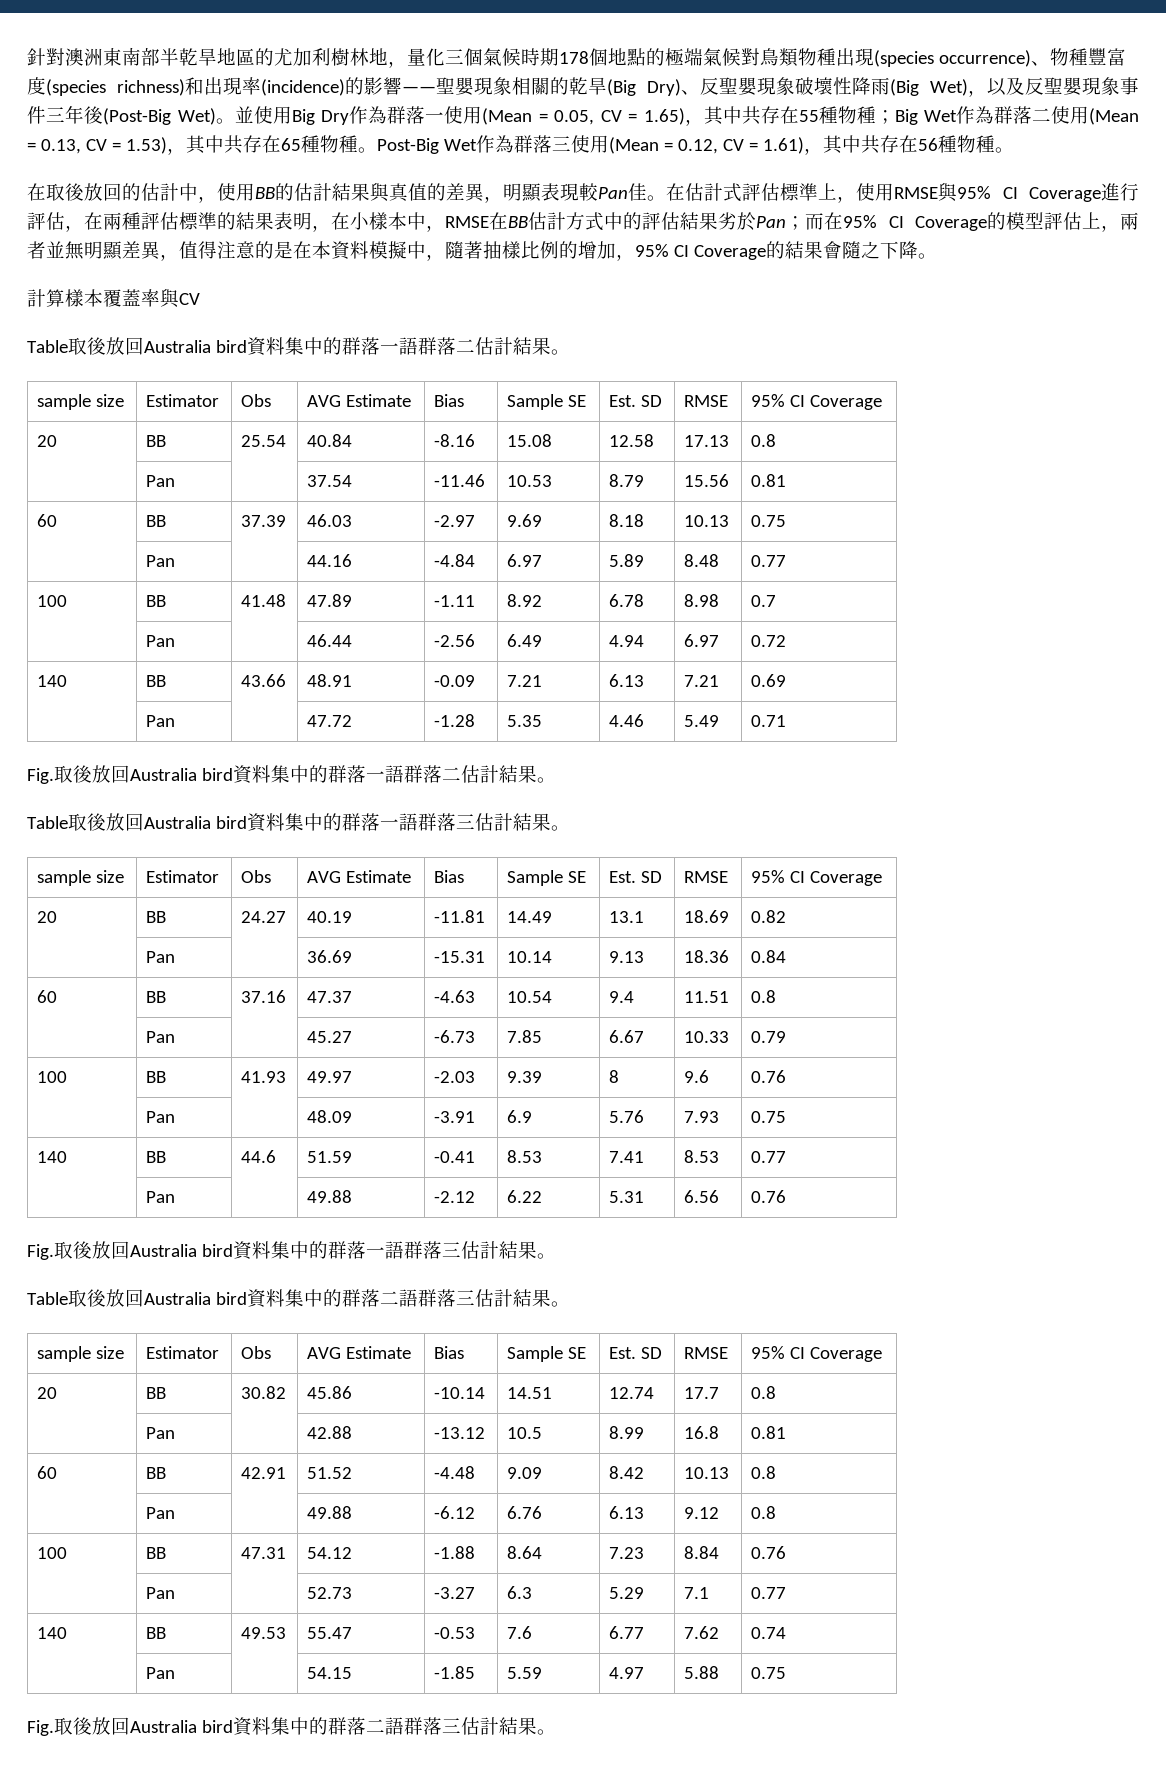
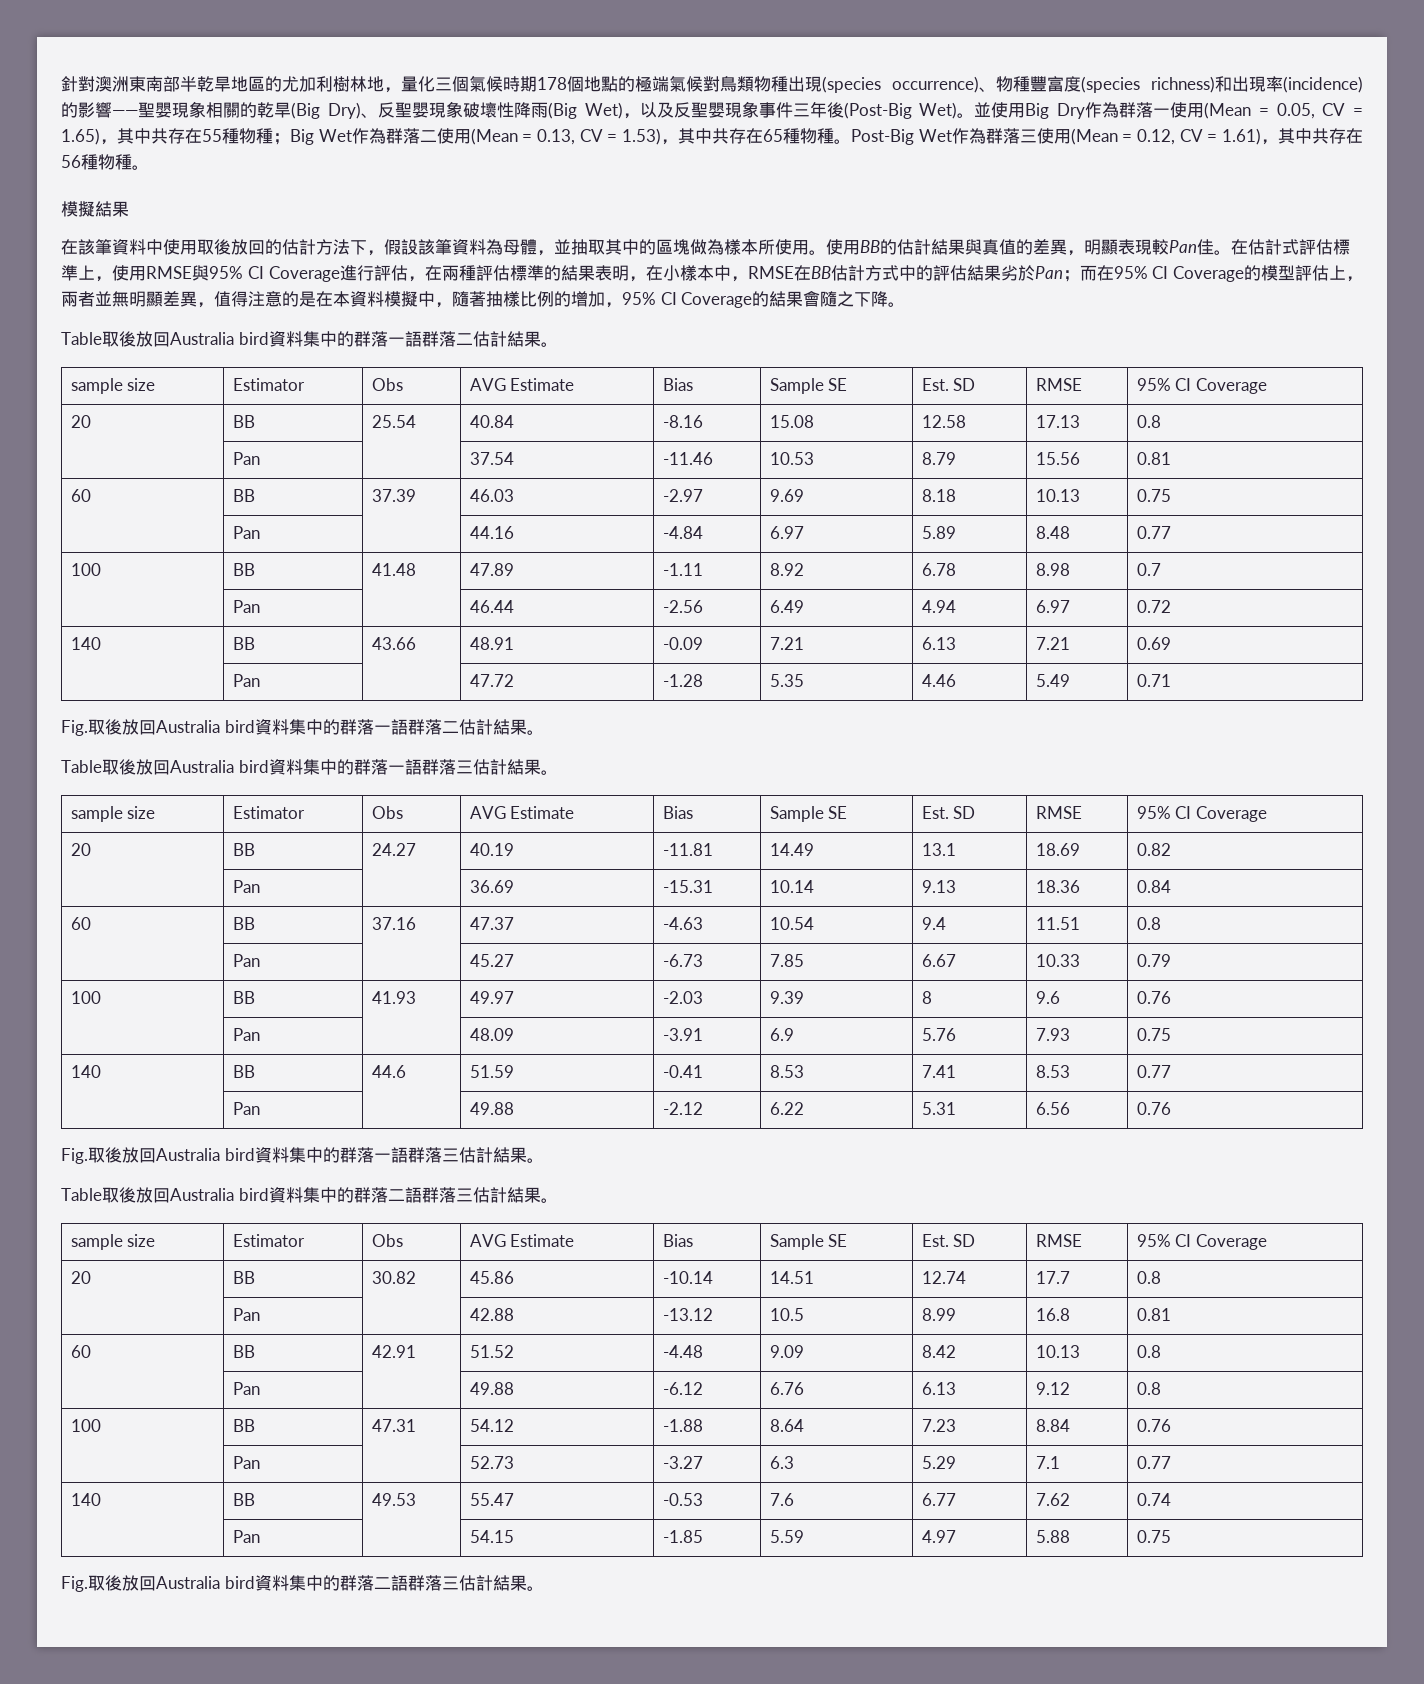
- 在取後放回的估計中，使用BB的估計結果與真值的差異，明顯表現較Pan佳。
+ 模擬結果
+ 在該筆資料中使用取後放回的估計方法下，假設該筆資料為母體，並抽取其中的區塊做為樣本所使用。使用BB的估計結果與真值的差異，明顯表現較Pan佳。
- 計算樣本覆蓋率與CV

